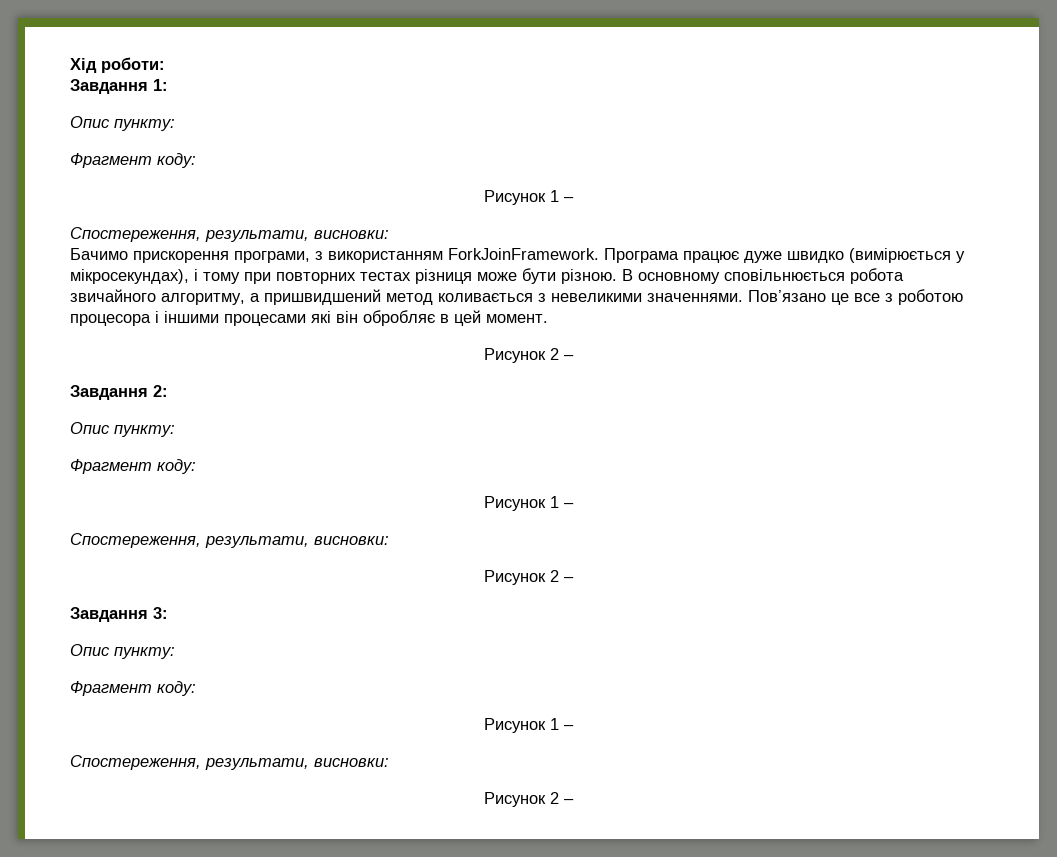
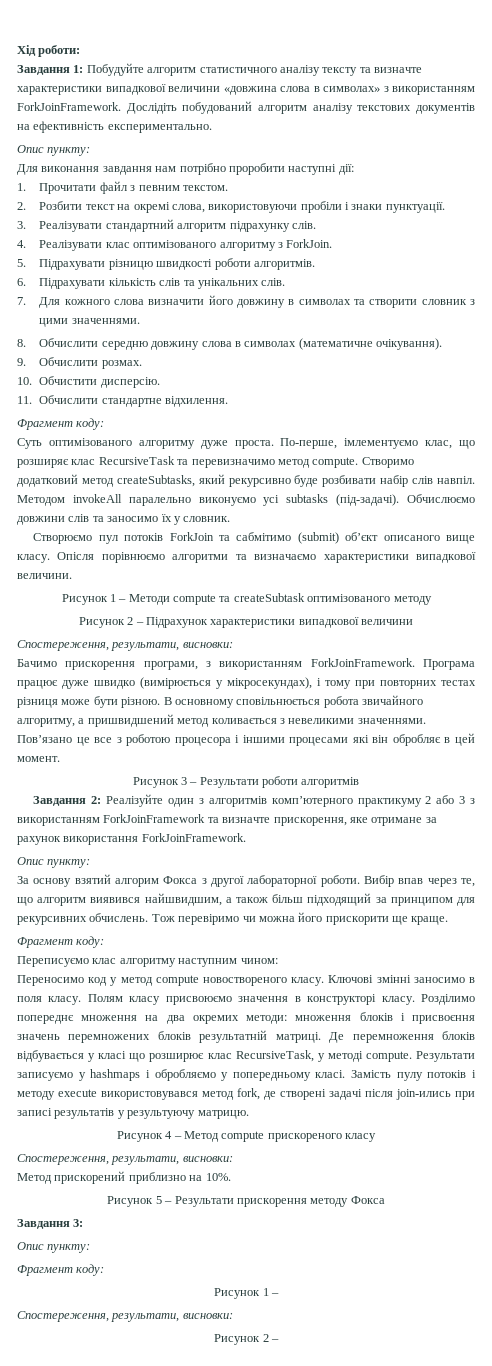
- Завдання 1:
+ Завдання 1: Побудуйте алгоритм статистичного аналізу тексту та визначте характеристики випадкової величини «довжина слова в символах» з використанням ForkJoinFramework. Дослідіть побудований алгоритм аналізу текстових документів на ефективність експериментально.
  Опис пункту:
+ Для виконання завдання нам потрібно проробити наступні дії:
+ 1. Прочитати файл з певним текстом.
+ 2. Розбити текст на окремі слова, використовуючи пробіли і знаки пунктуації.
+ 3. Реалізувати стандартний алгоритм підрахунку слів.
+ 4. Реалізувати клас оптимізованого алгоритму з ForkJoin.
+ 5. Підрахувати різницю швидкості роботи алгоритмів.
+ 6. Підрахувати кількість слів та унікальних слів.
+ 7. Для кожного слова визначити його довжину в символах та створити словник з цими значеннями.
+ 8. Обчислити середню довжину слова в символах (математичне очікування).
+ 9. Обчислити розмах.
+ 10. Обчистити дисперсію.
+ 11. Обчислити стандартне відхилення.
  Фрагмент коду:
- Рисунок 1 –
+ Суть оптимізованого алгоритму дуже проста. По-перше, імлементуємо клас, що розширяє клас RecursiveTask та перевизначимо метод compute. Створимо додатковий метод createSubtasks, який рекурсивно буде розбивати набір слів навпіл. Методом invokeAll паралельно виконуємо усі subtasks (під-задачі). Обчислюємо довжини слів та заносимо їх у словник.
+ Створюємо пул потоків ForkJoin та сабмітимо (submit) об’єкт описаного вище класу. Опісля порівнюємо алгоритми та визначаємо характеристики випадкової величини.
+ Рисунок 1 – Методи compute та createSubtask оптимізованого методу
+ Рисунок 2 – Підрахунок характеристики випадкової величини
  Пов’язано це все з роботою процесора і іншими процесами які він обробляє в цей момент.
- Рисунок 2 –
+ Рисунок 3 – Результати роботи алгоритмів
- Завдання 2:
+ Завдання 2: Реалізуйте один з алгоритмів комп’ютерного практикуму 2 або 3 з використанням ForkJoinFramework та визначте прискорення, яке отримане за рахунок використання ForkJoinFramework.
  Опис пункту:
+ За основу взятий алгорим Фокса з другої лабораторної роботи. Вибір впав через те, що алгоритм виявився найшвидшим, а також більш підходящий за принципом для рекурсивних обчислень. Тож перевіримо чи можна його прискорити ще краще.
  Фрагмент коду:
- Рисунок 1 –
+ Переписуємо клас алгоритму наступним чином:
+ Переносимо код у метод compute новоствореного класу. Ключові змінні заносимо в поля класу. Полям класу присвоюємо значення в конструкторі класу. Розділимо попереднє множення на два окремих методи: множення блоків і присвоєння значень перемножених блоків результатній матриці. Де перемноження блоків відбувається у класі що розширює клас RecursiveTask, у методі compute. Результати записуємо у hashmaps і обробляємо у попередньому класі. Замість пулу потоків і методу execute використовувався метод fork, де створені задачі після join-ились при записі результатів у результуючу матрицю.
+ Рисунок 4 – Метод compute прискореного класу
  Спостереження, результати, висновки:
- Рисунок 2 –
+ Метод прискорений приблизно на 10%.
+ Рисунок 5 – Результати прискорення методу Фокса

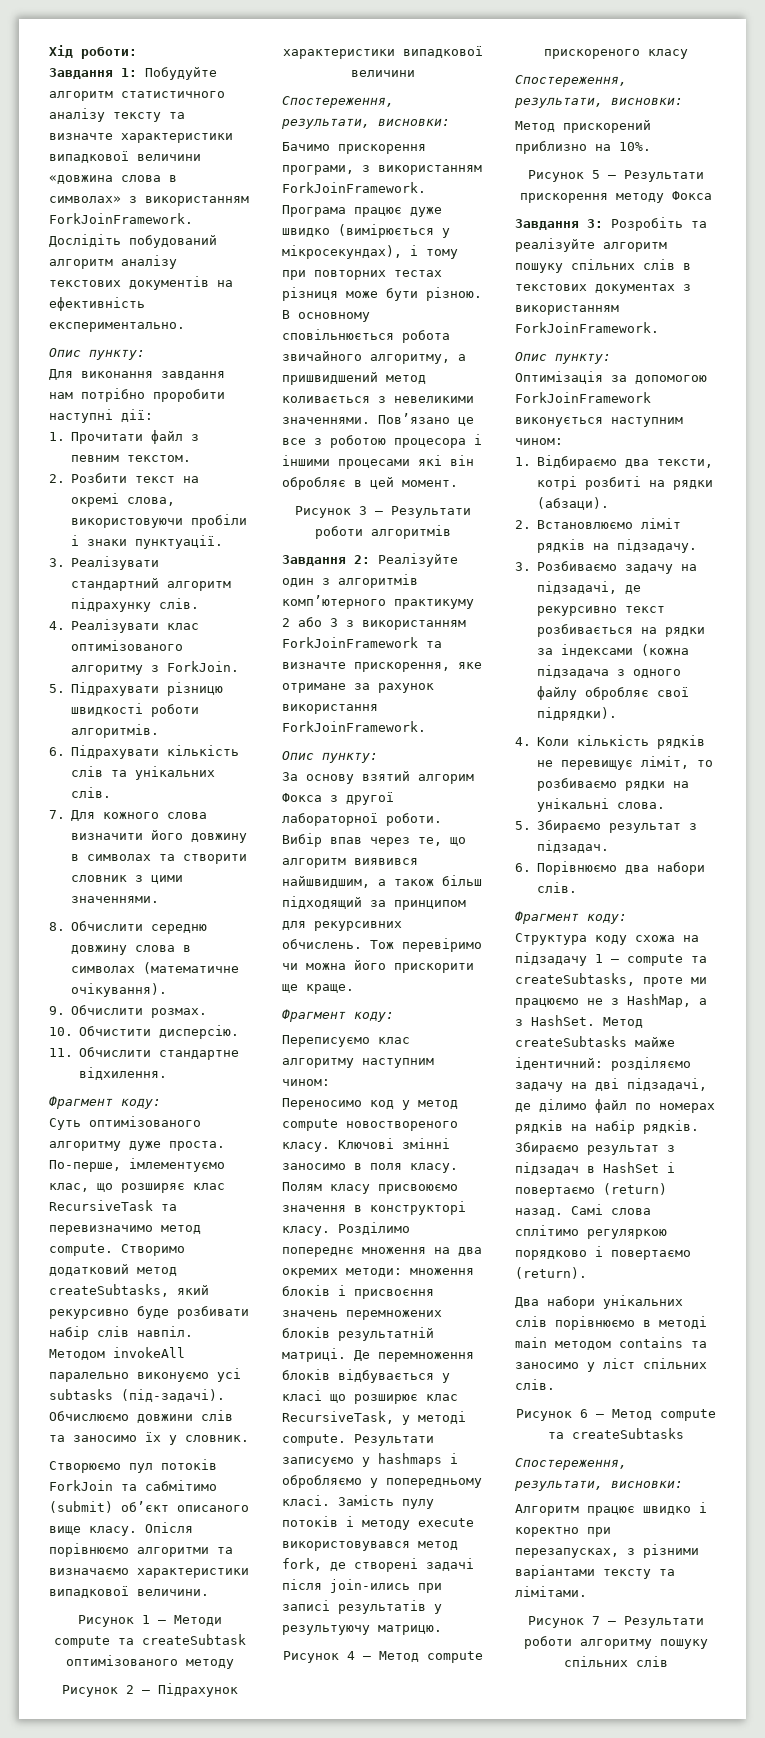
- Завдання 3:
+ Завдання 3: Розробіть та реалізуйте алгоритм пошуку спільних слів в текстових документах з використанням ForkJoinFramework.
  Опис пункту:
+ Оптимізація за допомогою ForkJoinFramework виконується наступним чином:
+ 1. Відбираємо два тексти, котрі розбиті на рядки (абзаци).
+ 2. Встановлюємо ліміт рядків на підзадачу.
+ 3. Розбиваємо задачу на підзадачі, де рекурсивно текст розбивається на рядки за індексами (кожна підзадача з одного файлу обробляє свої підрядки).
+ 4. Коли кількість рядків не перевищує ліміт, то розбиваємо рядки на унікальні слова.
+ 5. Збираємо результат з підзадач.
+ 6. Порівнюємо два набори слів.
  Фрагмент коду:
- Рисунок 1 –
+ Структура коду схожа на підзадачу 1 – compute та createSubtasks, проте ми працюємо не з HashMap, а з HashSet. Метод createSubtasks майже ідентичний: розділяємо задачу на дві підзадачі, де ділимо файл по номерах рядків на набір рядків. Збираємо результат з підзадач в HashSet і повертаємо (return) назад. Самі слова сплітимо регуляркою порядково і повертаємо (return).
+ Два набори унікальних слів порівнюємо в методі main методом contains та заносимо у ліст спільних слів.
+ Рисунок 6 – Метод compute та createSubtasks
  Спостереження, результати, висновки:
- Рисунок 2 –
+ Алгоритм працює швидко і коректно при перезапусках, з різними варіантами тексту та лімітами.
+ Рисунок 7 – Результати роботи алгоритму пошуку спільних слів

